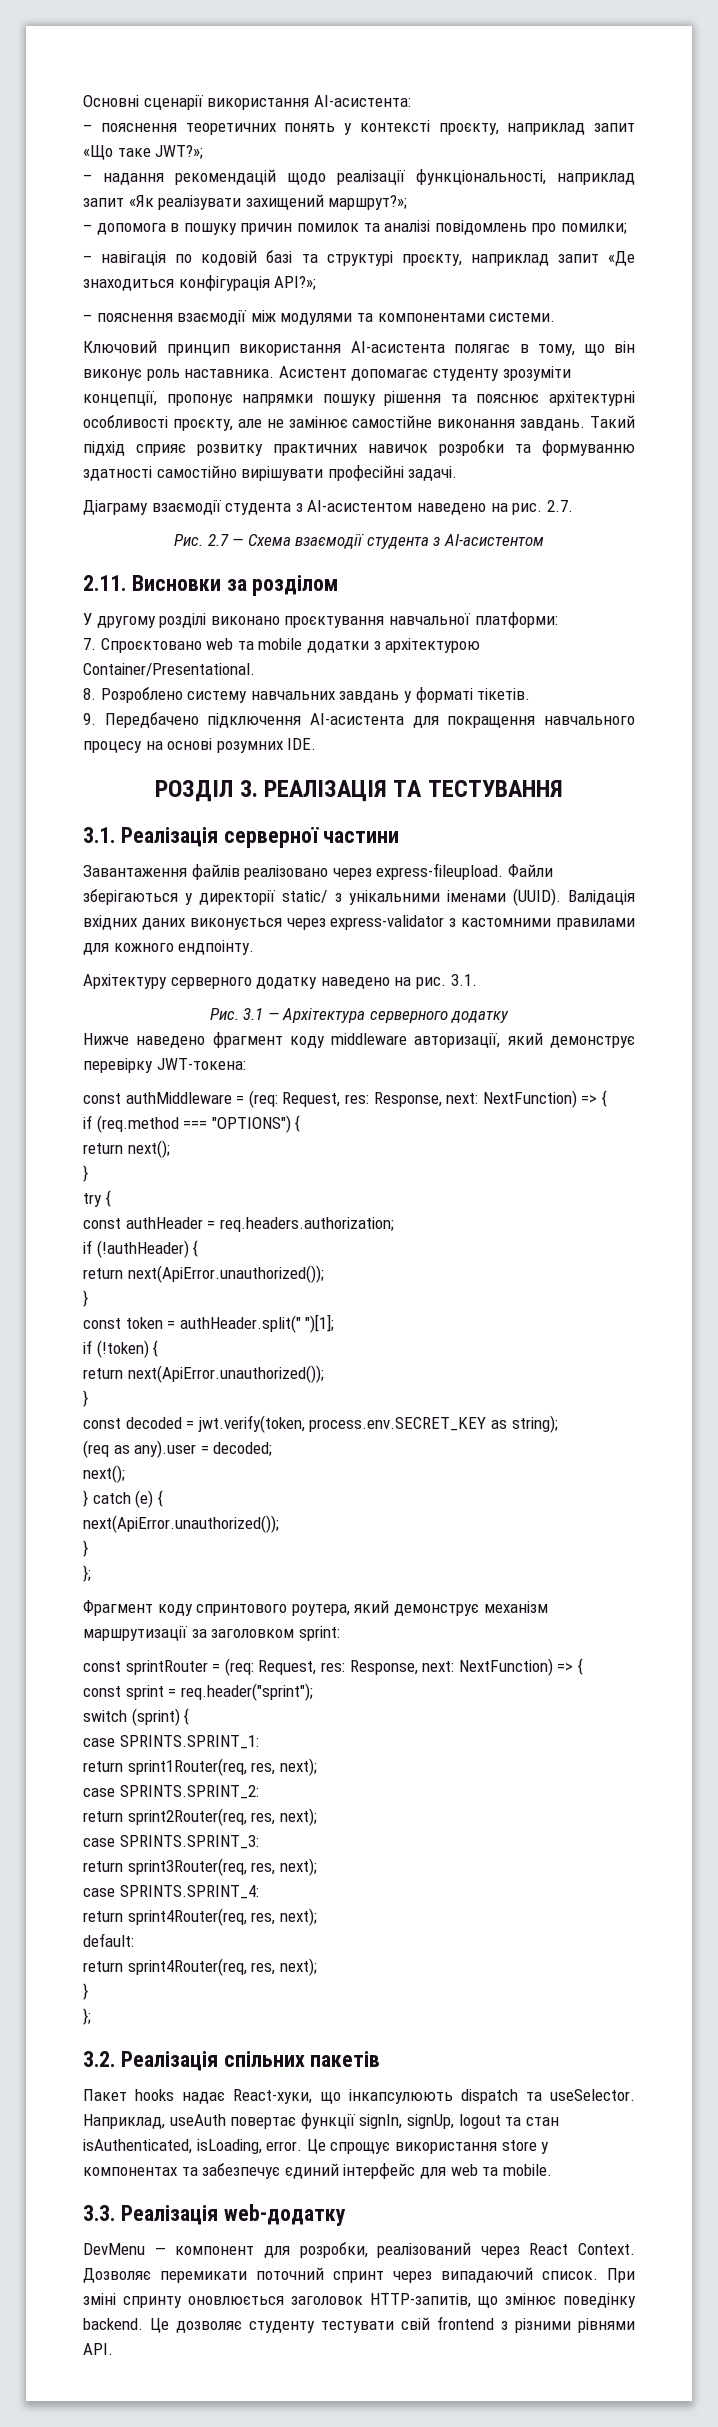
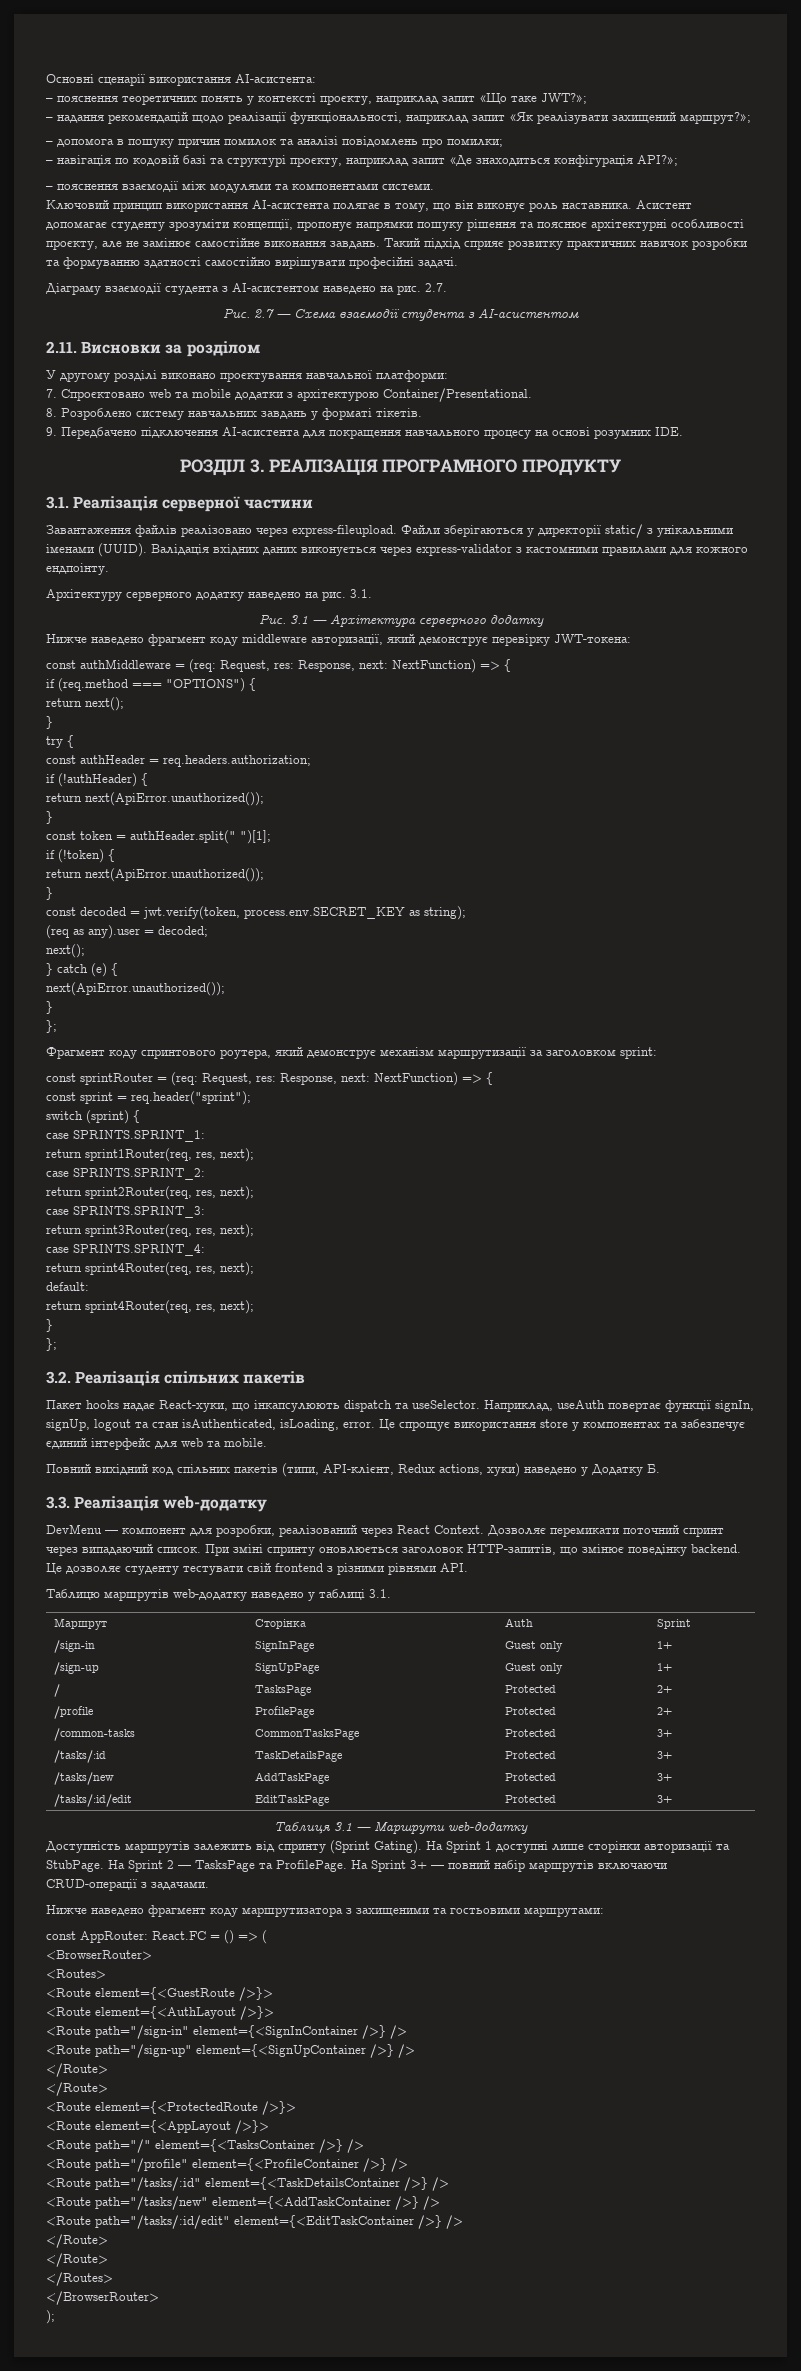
- РОЗДІЛ 3. РЕАЛІЗАЦІЯ ТА ТЕСТУВАННЯ
+ РОЗДІЛ 3. РЕАЛІЗАЦІЯ ПРОГРАМНОГО ПРОДУКТУ
+ Повний вихідний код спільних пакетів (типи, API-клієнт, Redux actions, хуки) наведено у Додатку Б.
+ Таблицю маршрутів web-додатку наведено у таблиці 3.1.
+ Маршрут | Сторінка | Auth | Sprint
+ /sign-in | SignInPage | Guest only | 1+
+ /sign-up | SignUpPage | Guest only | 1+
+ / | TasksPage | Protected | 2+
+ /profile | ProfilePage | Protected | 2+
+ /common-tasks | CommonTasksPage | Protected | 3+
+ /tasks/:id | TaskDetailsPage | Protected | 3+
+ /tasks/new | AddTaskPage | Protected | 3+
+ /tasks/:id/edit | EditTaskPage | Protected | 3+
+ Таблиця 3.1 — Маршрути web-додатку
+ Доступність маршрутів залежить від спринту (Sprint Gating). На Sprint 1 доступні лише сторінки авторизації та StubPage. На Sprint 2 — TasksPage та ProfilePage. На Sprint 3+ — повний набір маршрутів включаючи CRUD-операції з задачами.
+ Нижче наведено фрагмент коду маршрутизатора з захищеними та гостьовими маршрутами:
+ const AppRouter: React.FC = () => (
+ <BrowserRouter>
+ <Routes>
+ <Route element={<GuestRoute />}>
+ <Route element={<AuthLayout />}>
+ <Route path="/sign-in" element={<SignInContainer />} />
+ <Route path="/sign-up" element={<SignUpContainer />} />
+ </Route>
+ </Route>
+ <Route element={<ProtectedRoute />}>
+ <Route element={<AppLayout />}>
+ <Route path="/" element={<TasksContainer />} />
+ <Route path="/profile" element={<ProfileContainer />} />
+ <Route path="/tasks/:id" element={<TaskDetailsContainer />} />
+ <Route path="/tasks/new" element={<AddTaskContainer />} />
+ <Route path="/tasks/:id/edit" element={<EditTaskContainer />} />
+ </Route>
+ </Route>
+ </Routes>
+ </BrowserRouter>
+ );

